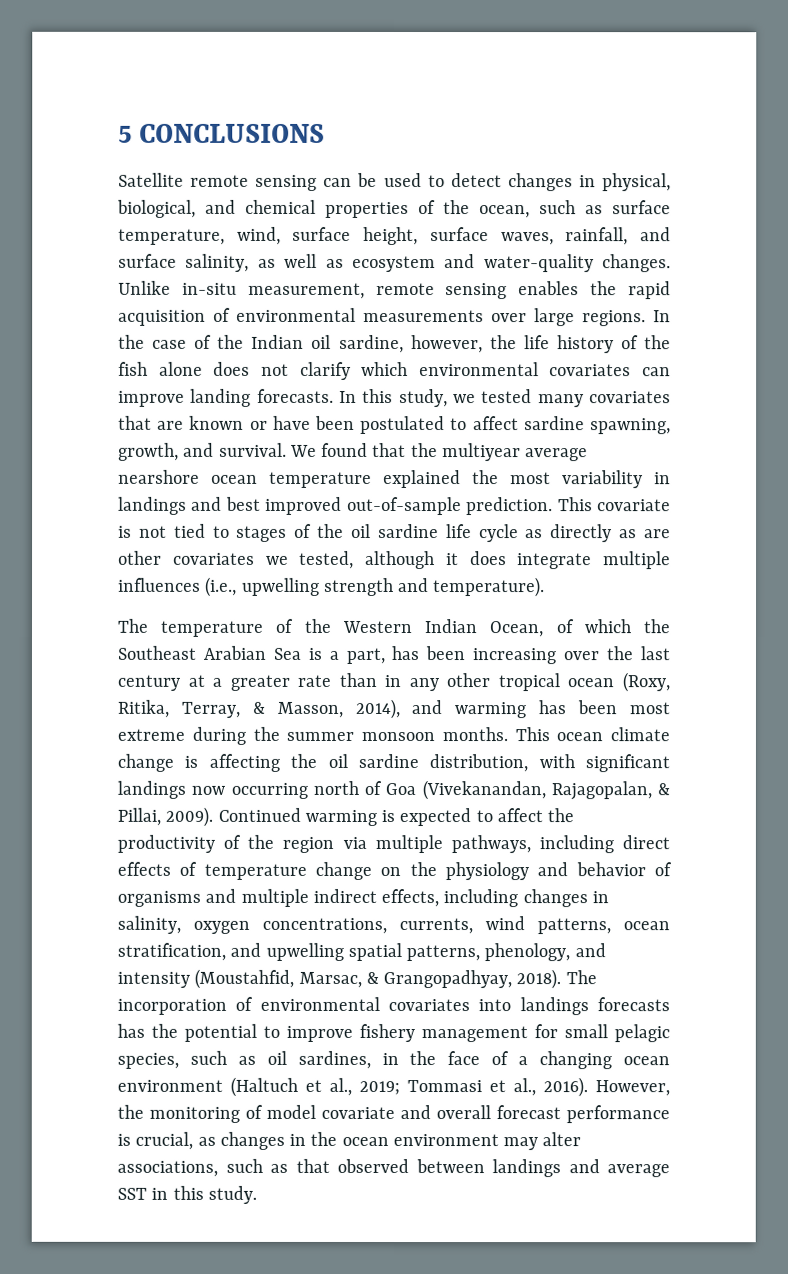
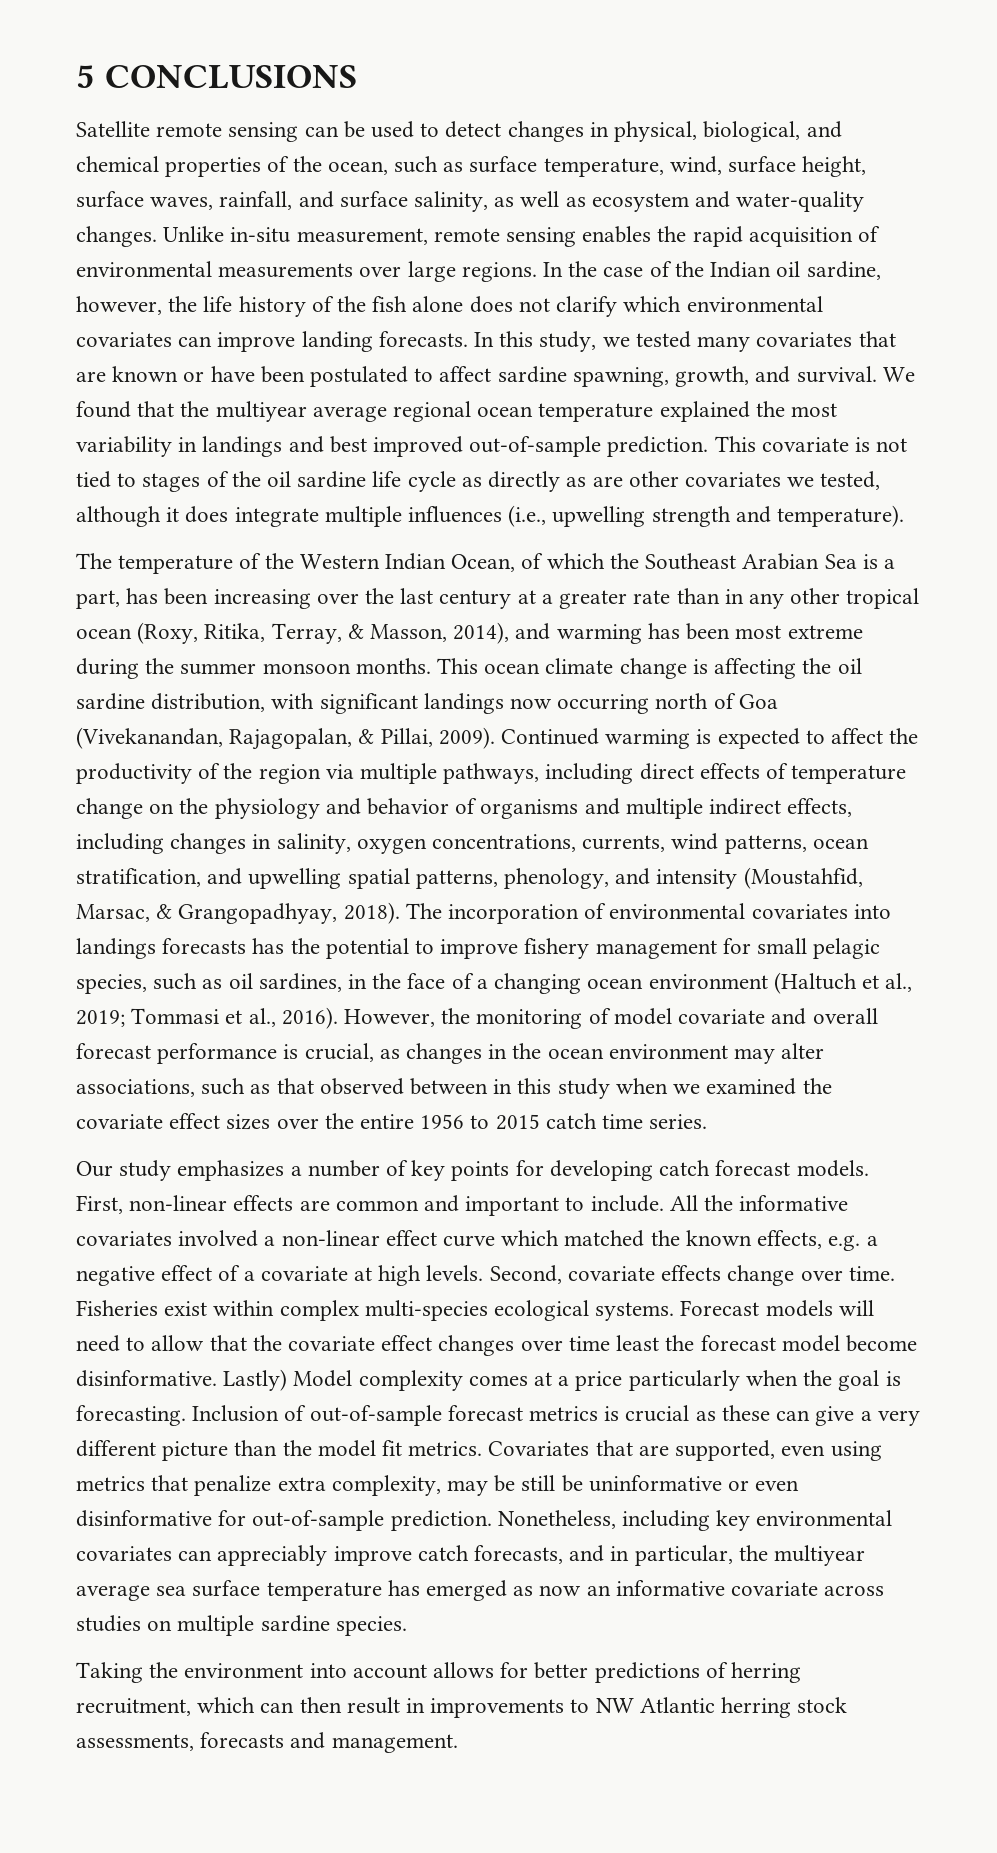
- We found that the multiyear average nearshore ocean temperature explained the most variability in landings and best improved out-of-sample prediction.
+ We found that the multiyear average regional ocean temperature explained the most variability in landings and best improved out-of-sample prediction.
- However, the monitoring of model covariate and overall forecast performance is crucial, as changes in the ocean environment may alter associations, such as that observed between landings and average SST in this study.
+ However, the monitoring of model covariate and overall forecast performance is crucial, as changes in the ocean environment may alter associations, such as that observed between in this study when we examined the covariate effect sizes over the entire 1956 to 2015 catch time series.
+ Our study emphasizes a number of key points for developing catch forecast models. First, non-linear effects are common and important to include. All the informative covariates involved a non-linear effect curve which matched the known effects, e.g. a negative effect of a covariate at high levels. Second, covariate effects change over time. Fisheries exist within complex multi-species ecological systems. Forecast models will need to allow that the covariate effect changes over time least the forecast model become disinformative. Lastly) Model complexity comes at a price particularly when the goal is forecasting. Inclusion of out-of-sample forecast metrics is crucial as these can give a very different picture than the model fit metrics. Covariates that are supported, even using metrics that penalize extra complexity, may be still be uninformative or even disinformative for out-of-sample prediction. Nonetheless, including key environmental covariates can appreciably improve catch forecasts, and in particular, the multiyear average sea surface temperature has emerged as now an informative covariate across studies on multiple sardine species.
+ Taking the environment into account allows for better predictions of herring recruitment, which can then result in improvements to NW Atlantic herring stock assessments, forecasts and management.

